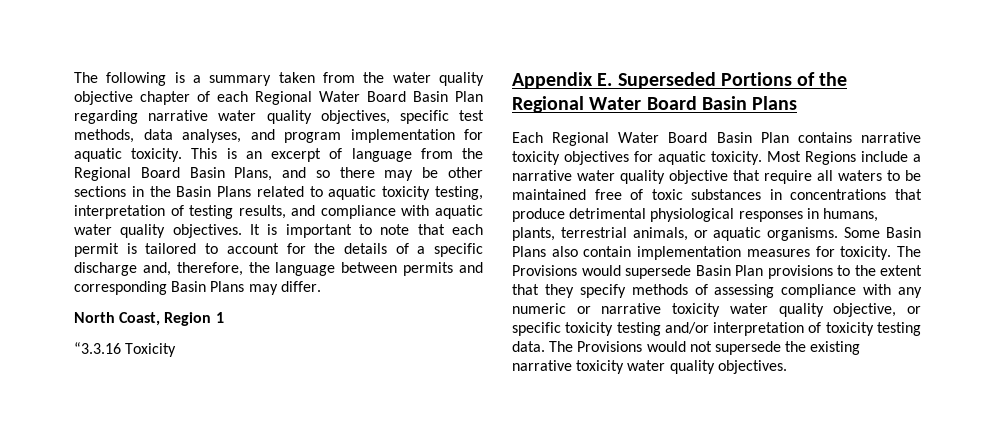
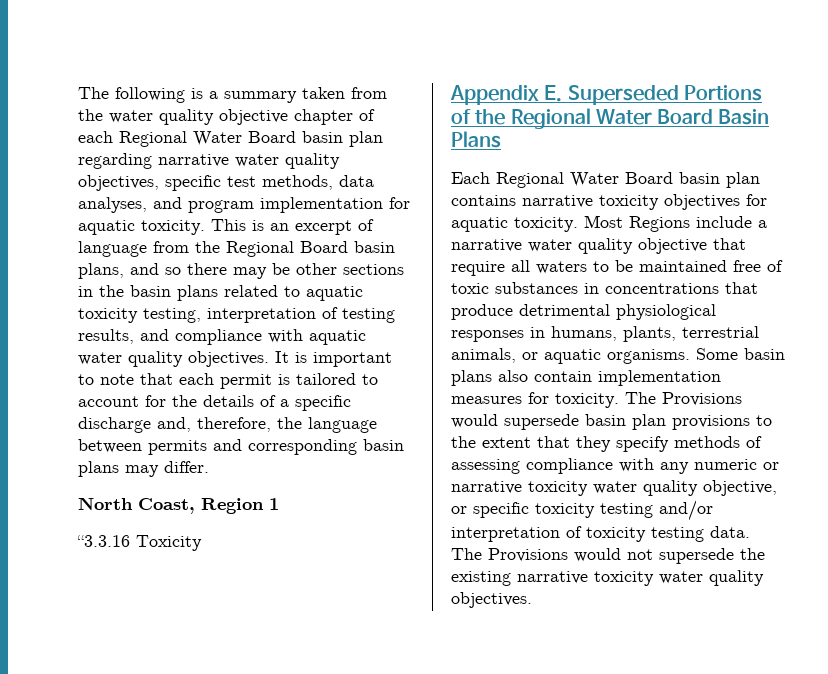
- The following is a summary taken from the water quality objective chapter of each Regional Water Board Basin Plan regarding narrative water quality objectives, specific test methods, data analyses, and program implementation for aquatic toxicity.
+ The following is a summary taken from the water quality objective chapter of each Regional Water Board basin plan regarding narrative water quality objectives, specific test methods, data analyses, and program implementation for aquatic toxicity.
- This is an excerpt of language from the Regional Board Basin Plans, and so there may be other sections in the Basin Plans related to aquatic toxicity testing, interpretation of testing results, and compliance with aquatic water quality objectives.
+ This is an excerpt of language from the Regional Board basin plans, and so there may be other sections in the basin plans related to aquatic toxicity testing, interpretation of testing results, and compliance with aquatic water quality objectives.
- It is important to note that each permit is tailored to account for the details of a specific discharge and, therefore, the language between permits and corresponding Basin Plans may differ.
+ It is important to note that each permit is tailored to account for the details of a specific discharge and, therefore, the language between permits and corresponding basin plans may differ.
- Each Regional Water Board Basin Plan contains narrative toxicity objectives for aquatic toxicity.
+ Each Regional Water Board basin plan contains narrative toxicity objectives for aquatic toxicity.
- Some Basin Plans also contain implementation measures for toxicity.
+ Some basin plans also contain implementation measures for toxicity.
- The Provisions would supersede Basin Plan provisions to the extent that they specify methods of assessing compliance with any numeric or narrative toxicity water quality objective, or specific toxicity testing and/or interpretation of toxicity testing data.
+ The Provisions would supersede basin plan provisions to the extent that they specify methods of assessing compliance with any numeric or narrative toxicity water quality objective, or specific toxicity testing and/or interpretation of toxicity testing data.

